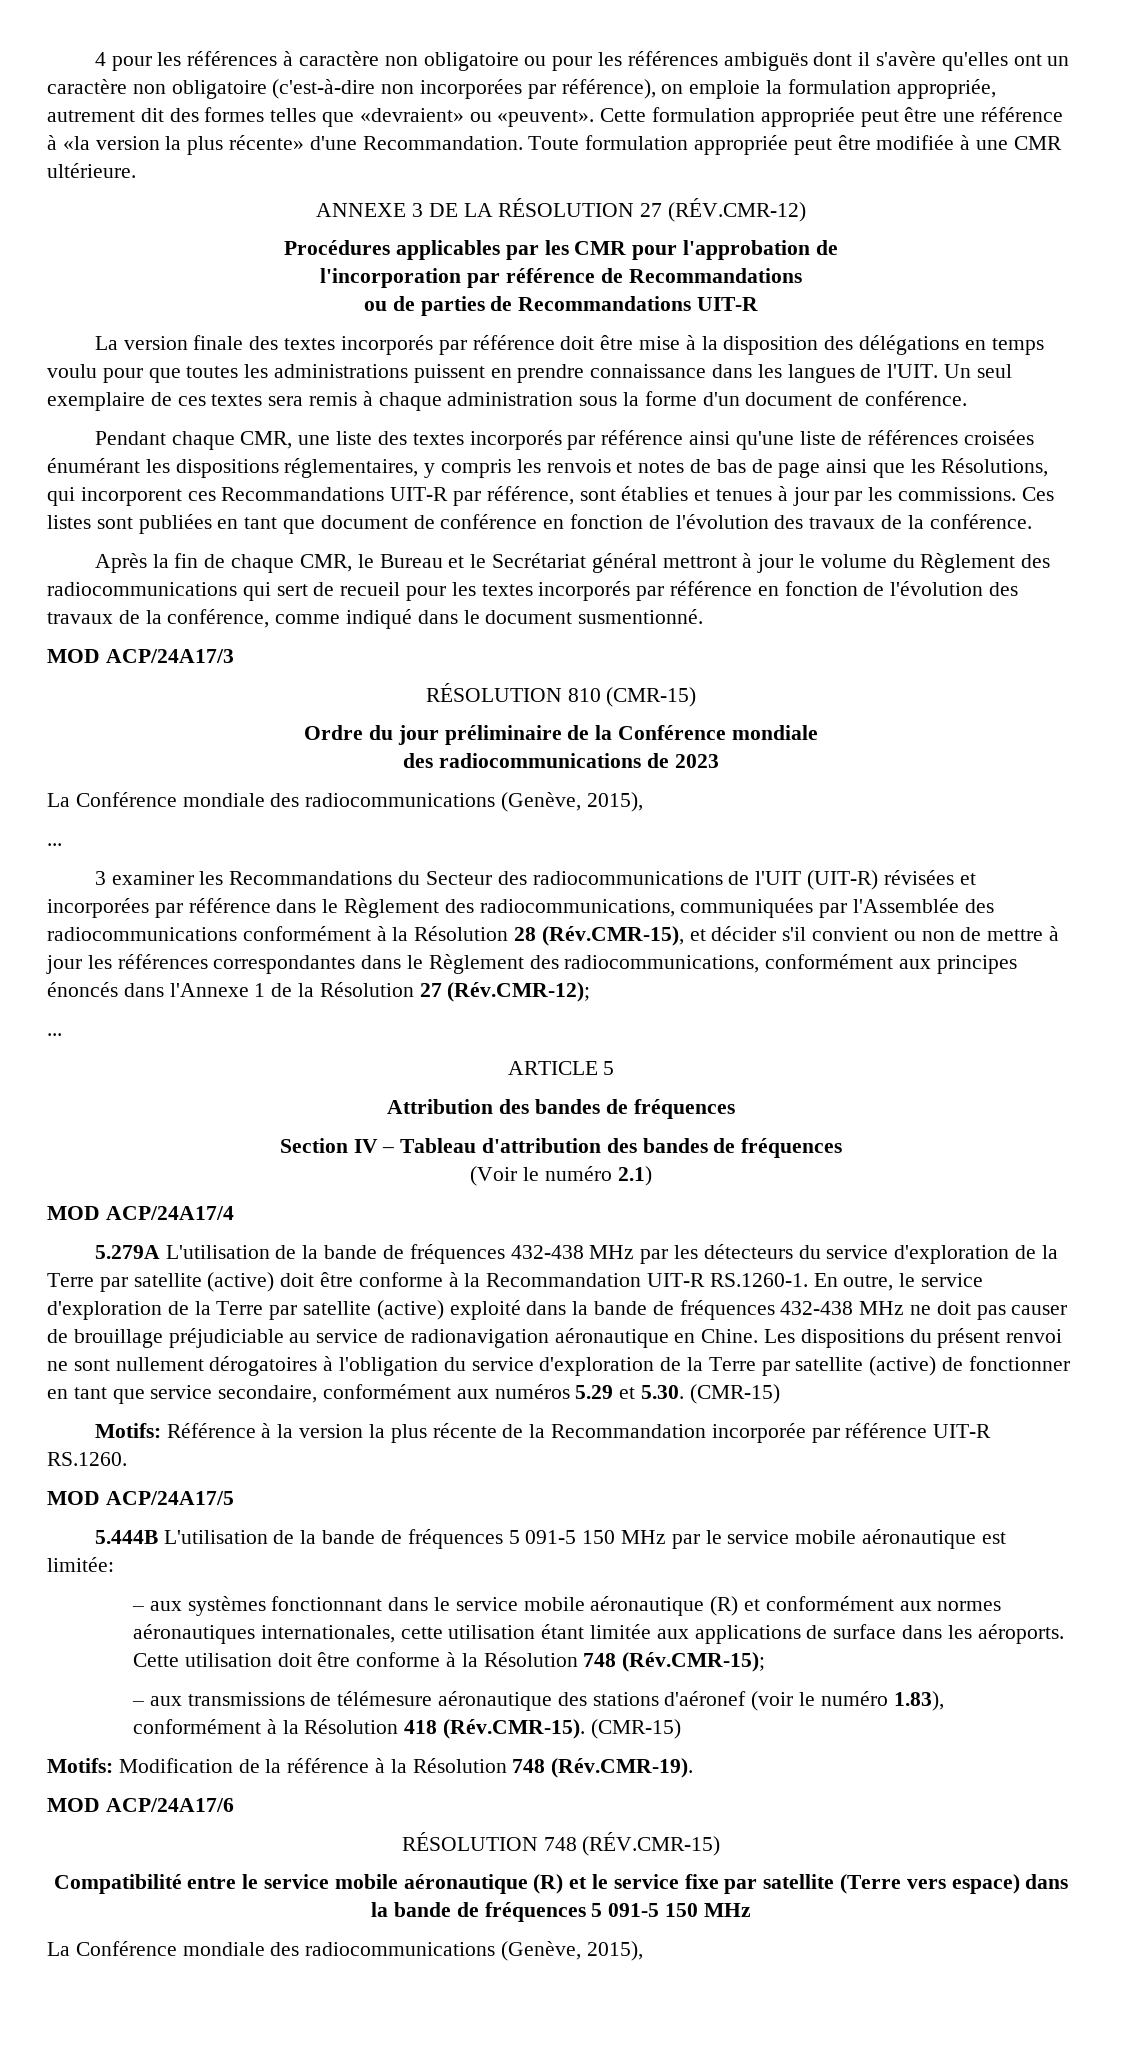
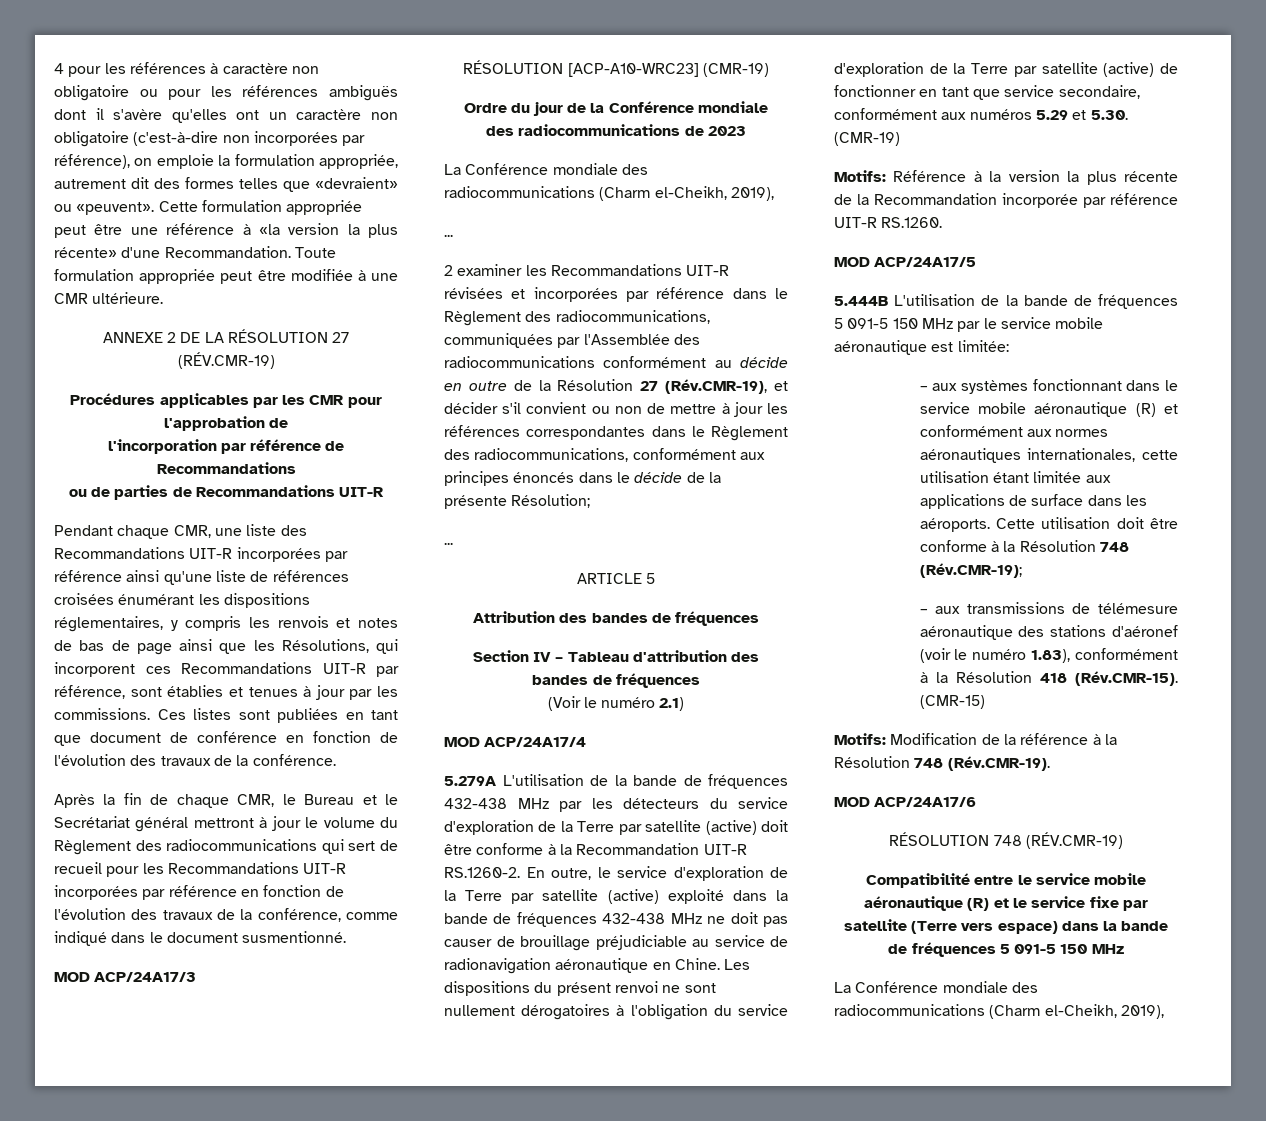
- ANNEXE 3 DE LA RÉSOLUTION 27 (RÉV.CMR-12)
+ ANNEXE 2 DE LA RÉSOLUTION 27 (RÉV.CMR-19)
- La version finale des textes incorporés par référence doit être mise à la disposition des délégations en temps voulu pour que toutes les administrations puissent en prendre connaissance dans les langues de l'UIT. Un seul exemplaire de ces textes sera remis à chaque administration sous la forme d'un document de conférence.
- Pendant chaque CMR, une liste des textes incorporés par référence ainsi qu'une liste de références croisées énumérant les dispositions réglementaires, y compris les renvois et notes de bas de page ainsi que les Résolutions, qui incorporent ces Recommandations UIT-R par référence, sont établies et tenues à jour par les commissions.
+ Pendant chaque CMR, une liste des Recommandations UIT-R incorporées par référence ainsi qu'une liste de références croisées énumérant les dispositions réglementaires, y compris les renvois et notes de bas de page ainsi que les Résolutions, qui incorporent ces Recommandations UIT-R par référence, sont établies et tenues à jour par les commissions.
- Après la fin de chaque CMR, le Bureau et le Secrétariat général mettront à jour le volume du Règlement des radiocommunications qui sert de recueil pour les textes incorporés par référence en fonction de l'évolution des travaux de la conférence, comme indiqué dans le document susmentionné.
+ Après la fin de chaque CMR, le Bureau et le Secrétariat général mettront à jour le volume du Règlement des radiocommunications qui sert de recueil pour les Recommandations UIT-R incorporées par référence en fonction de l'évolution des travaux de la conférence, comme indiqué dans le document susmentionné.
- RÉSOLUTION 810 (CMR-15)
+ RÉSOLUTION [ACP-A10-WRC23] (CMR-19)
- Ordre du jour préliminaire de la Conférence mondiale
+ Ordre du jour de la Conférence mondiale
  des radiocommunications de 2023
- La Conférence mondiale des radiocommunications (Genève, 2015),
+ La Conférence mondiale des radiocommunications (Charm el-Cheikh, 2019),
  ...
- 3 examiner les Recommandations du Secteur des radiocommunications de l'UIT (UIT-R) révisées et incorporées par référence dans le Règlement des radiocommunications, communiquées par l'Assemblée des radiocommunications conformément à la Résolution 28 (Rév.CMR-15), et décider s'il convient ou non de mettre à jour les références correspondantes dans le Règlement des radiocommunications, conformément aux principes énoncés dans l'Annexe 1 de la Résolution 27 (Rév.CMR-12);
+ 2 examiner les Recommandations UIT-R révisées et incorporées par référence dans le Règlement des radiocommunications, communiquées par l'Assemblée des radiocommunications conformément au décide en outre de la Résolution 27 (Rév.CMR-19), et décider s'il convient ou non de mettre à jour les références correspondantes dans le Règlement des radiocommunications, conformément aux principes énoncés dans le décide de la présente Résolution;
- 5.279A L'utilisation de la bande de fréquences 432-438 MHz par les détecteurs du service d'exploration de la Terre par satellite (active) doit être conforme à la Recommandation UIT-R RS.1260-1. En outre, le service d'exploration de la Terre par satellite (active) exploité dans la bande de fréquences 432-438 MHz ne doit pas causer de brouillage préjudiciable au service de radionavigation aéronautique en Chine.
+ 5.279A L'utilisation de la bande de fréquences 432-438 MHz par les détecteurs du service d'exploration de la Terre par satellite (active) doit être conforme à la Recommandation UIT-R RS.1260-2. En outre, le service d'exploration de la Terre par satellite (active) exploité dans la bande de fréquences 432-438 MHz ne doit pas causer de brouillage préjudiciable au service de radionavigation aéronautique en Chine.
- Les dispositions du présent renvoi ne sont nullement dérogatoires à l'obligation du service d'exploration de la Terre par satellite (active) de fonctionner en tant que service secondaire, conformément aux numéros 5.29 et 5.30. (CMR-15)
+ Les dispositions du présent renvoi ne sont nullement dérogatoires à l'obligation du service d'exploration de la Terre par satellite (active) de fonctionner en tant que service secondaire, conformément aux numéros 5.29 et 5.30. (CMR-19)
- Cette utilisation doit être conforme à la Résolution 748 (Rév.CMR-15);
+ Cette utilisation doit être conforme à la Résolution 748 (Rév.CMR-19);
- RÉSOLUTION 748 (RÉV.CMR-15)
+ RÉSOLUTION 748 (RÉV.CMR-19)
  Compatibilité entre le service mobile aéronautique (R) et le service fixe par satellite (Terre vers espace) dans la bande de fréquences 5 091-5 150 MHz
- La Conférence mondiale des radiocommunications (Genève, 2015),
+ La Conférence mondiale des radiocommunications (Charm el-Cheikh, 2019),

